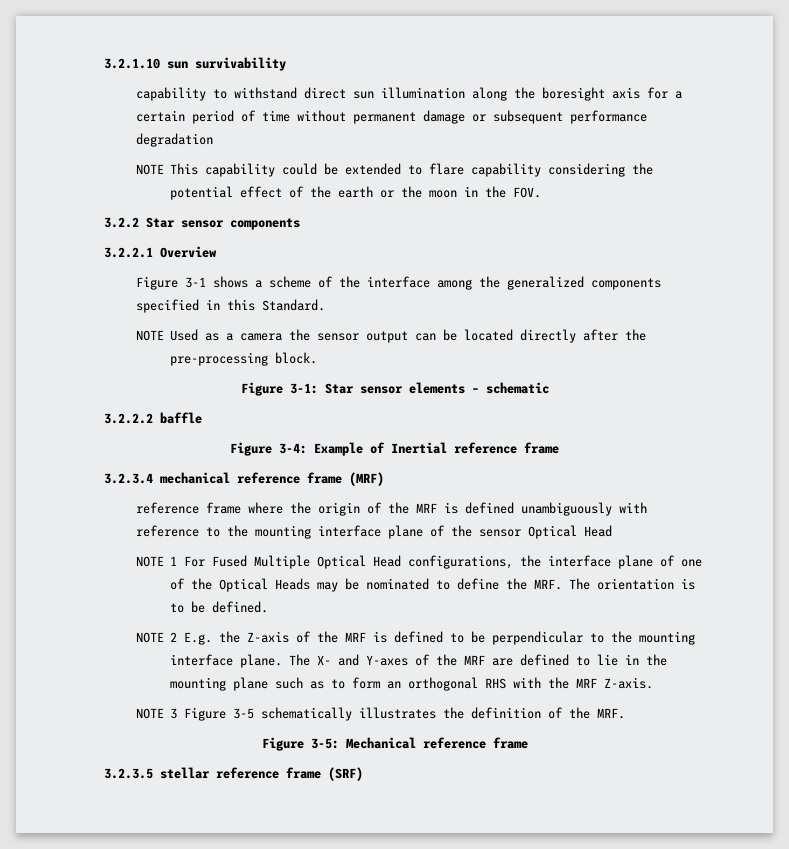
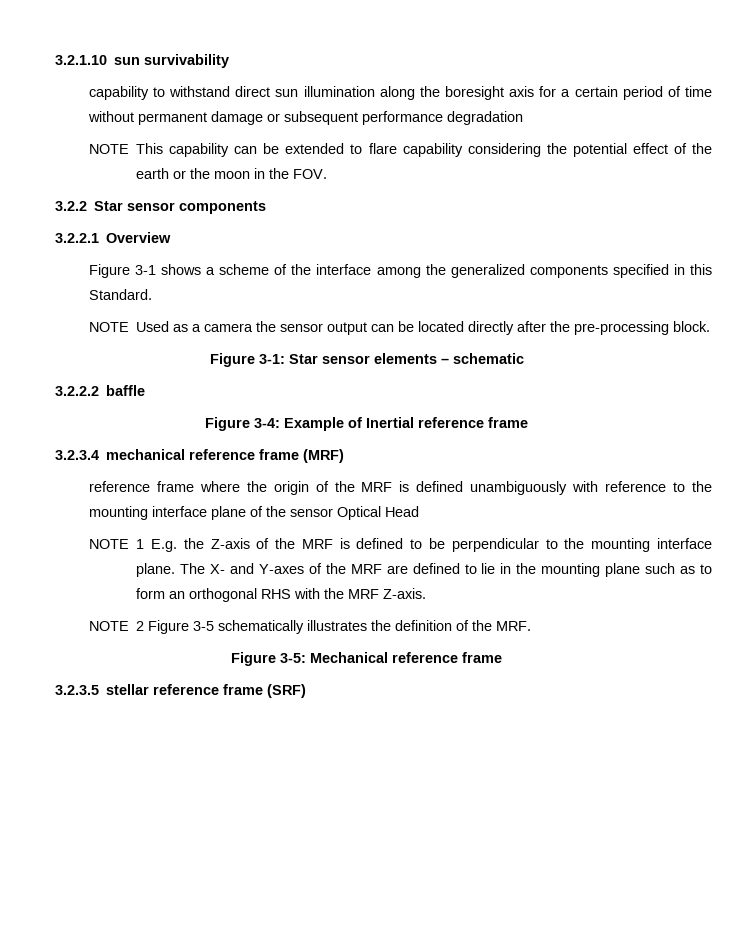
- NOTE This capability could be extended to flare capability considering the potential effect of the earth or the moon in the FOV.
+ NOTE This capability can be extended to flare capability considering the potential effect of the earth or the moon in the FOV.
- NOTE 1 For Fused Multiple Optical Head configurations, the interface plane of one of the Optical Heads may be nominated to define the MRF. The orientation is to be defined.
- NOTE 2 E.g. the Z-axis of the MRF is defined to be perpendicular to the mounting interface plane.
+ NOTE 1 E.g. the Z-axis of the MRF is defined to be perpendicular to the mounting interface plane.
- NOTE 3 Figure 3-5 schematically illustrates the definition of the MRF.
+ NOTE 2 Figure 3-5 schematically illustrates the definition of the MRF.

